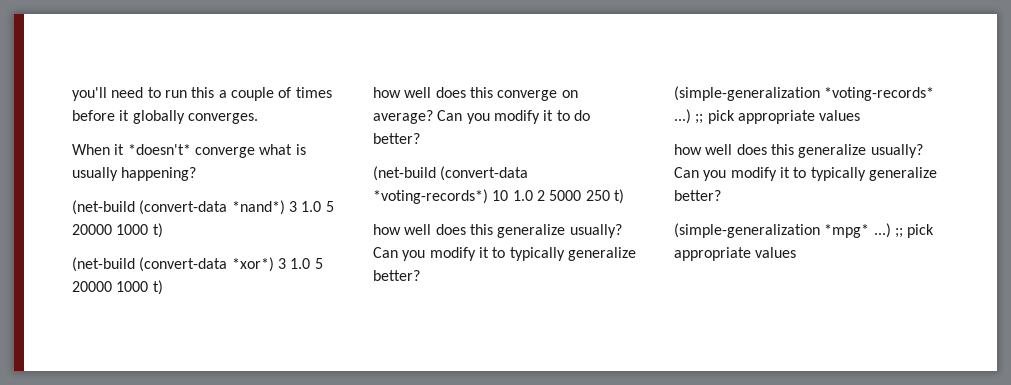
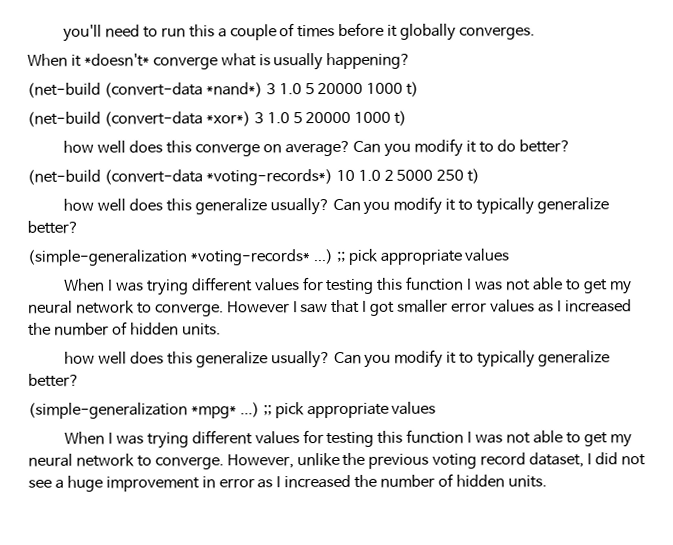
+ When I was trying different values for testing this function I was not able to get my neural network to converge. However I saw that I got smaller error values as I increased the number of hidden units.
+ When I was trying different values for testing this function I was not able to get my neural network to converge. However, unlike the previous voting record dataset, I did not see a huge improvement in error as I increased the number of hidden units.

